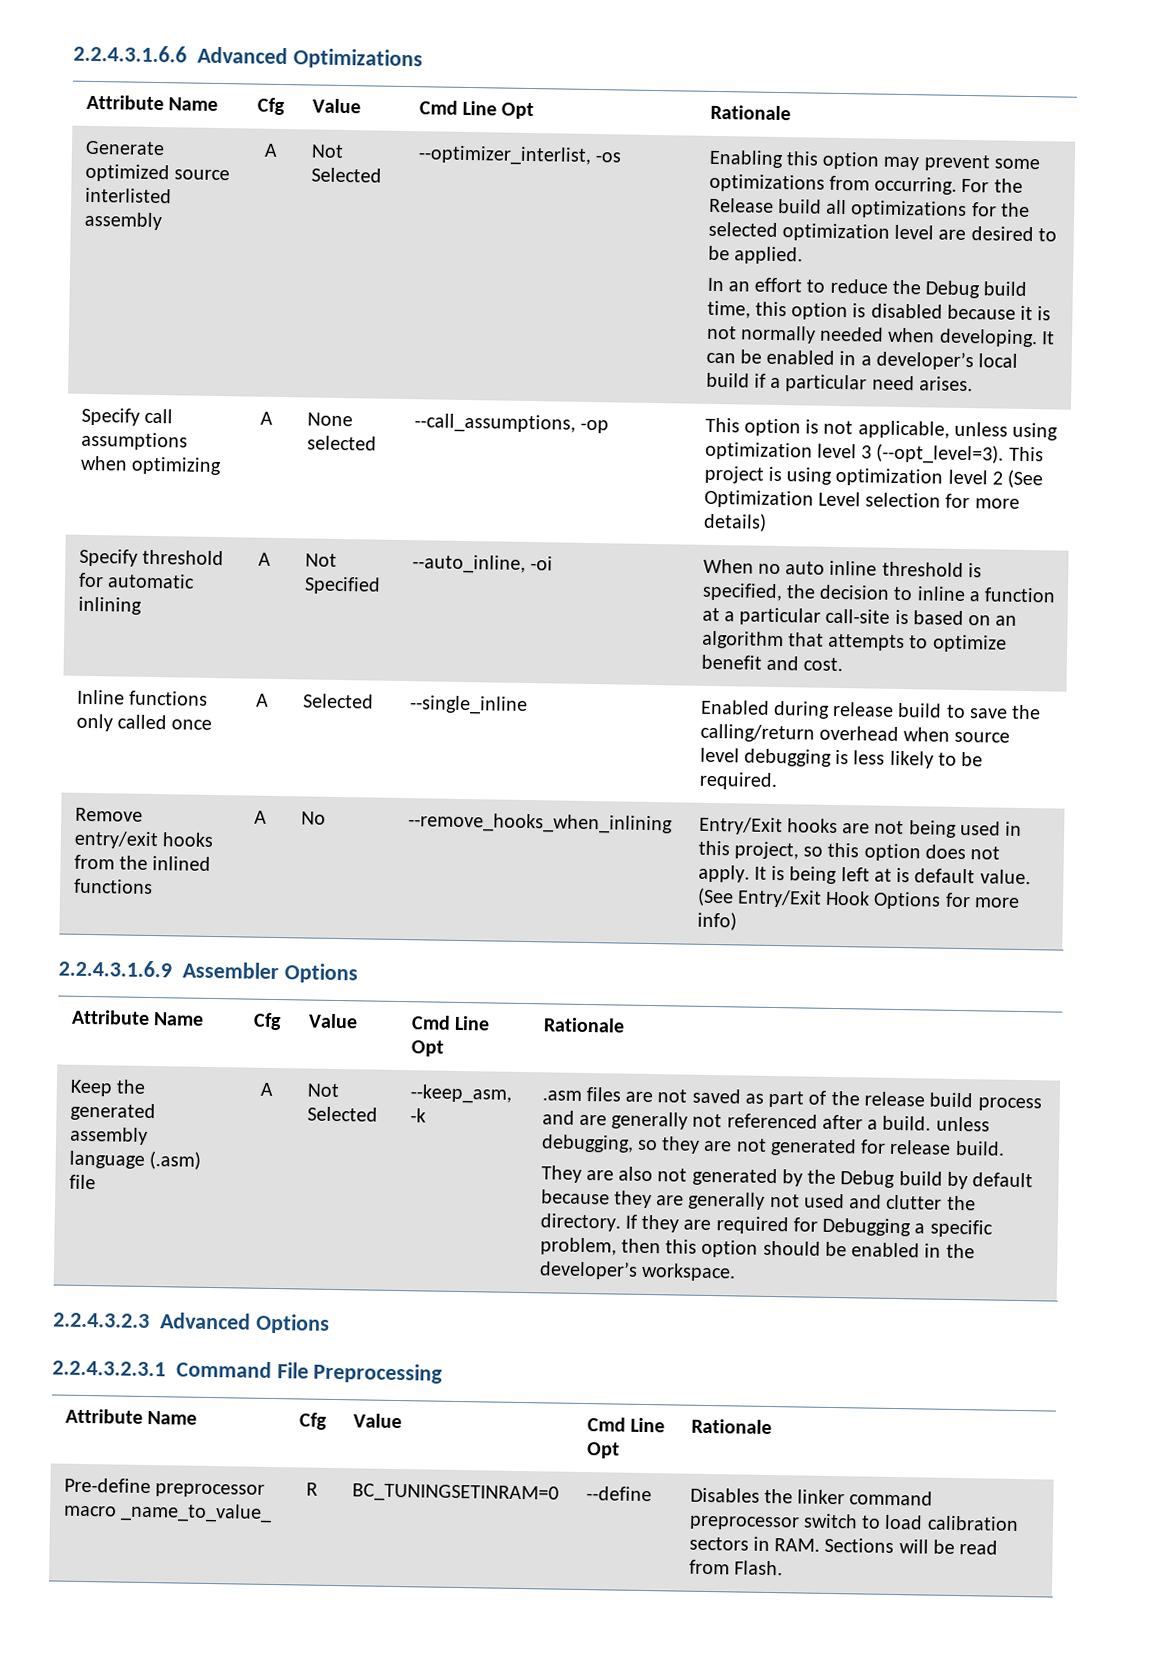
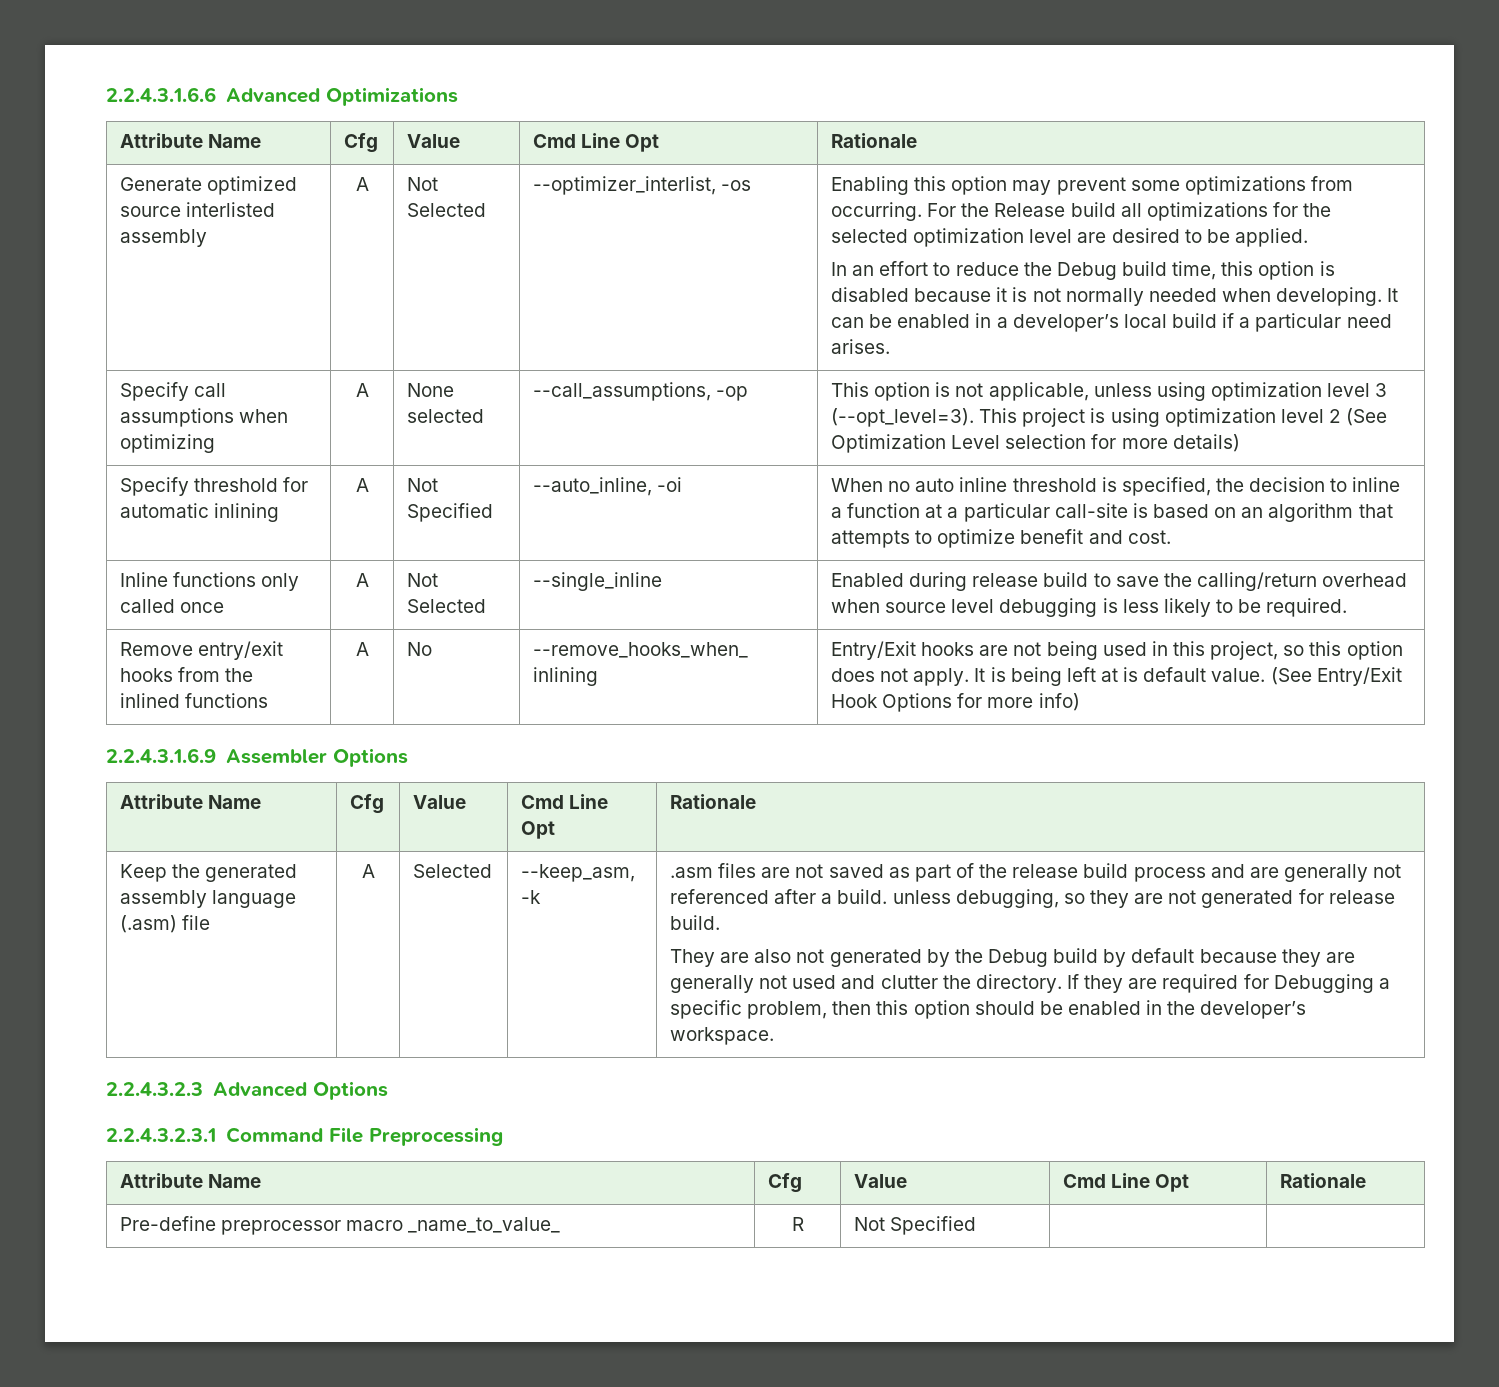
- Inline functions only called once | A | Selected | --single_inline | Enabled during release build to save the calling/return overhead when source level debugging is less likely to be required.
+ Inline functions only called once | A | Not Selected | --single_inline | Enabled during release build to save the calling/return overhead when source level debugging is less likely to be required.
- Keep the generated assembly language (.asm) file | A | Not Selected
+ Keep the generated assembly language (.asm) file | A | Selected
- Pre-define preprocessor macro _name_to_value_ | R | BC_TUNINGSETINRAM=0 | --define | Disables the linker command preprocessor switch to load calibration sectors in RAM. Sections will be read from Flash.
+ Pre-define preprocessor macro _name_to_value_ | R | Not Specified | |

